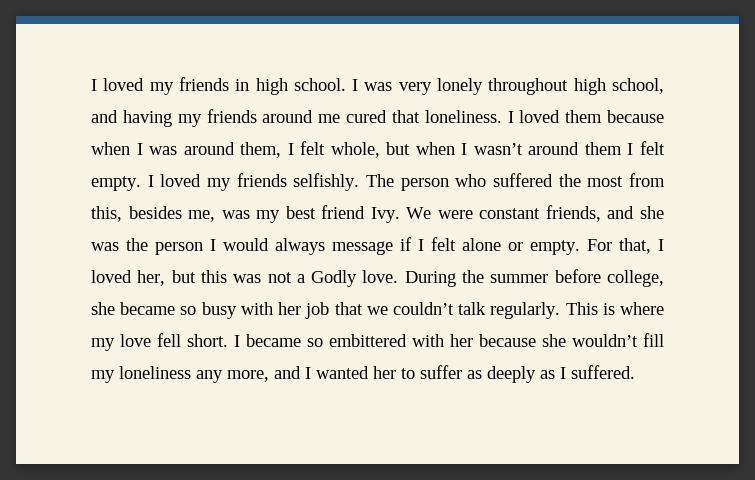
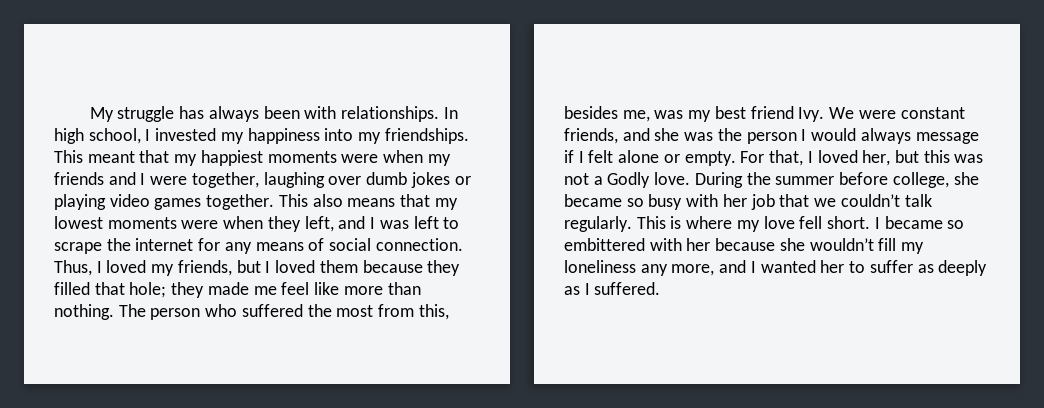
- I loved my friends in high school. I was very lonely throughout high school, and having my friends around me cured that loneliness. I loved them because when I was around them, I felt whole, but when I wasn’t around them I felt empty. I loved my friends selfishly.
+ My struggle has always been with relationships. In high school, I invested my happiness into my friendships. This meant that my happiest moments were when my friends and I were together, laughing over dumb jokes or playing video games together. This also means that my lowest moments were when they left, and I was left to scrape the internet for any means of social connection. Thus, I loved my friends, but I loved them because they filled that hole; they made me feel like more than nothing.

